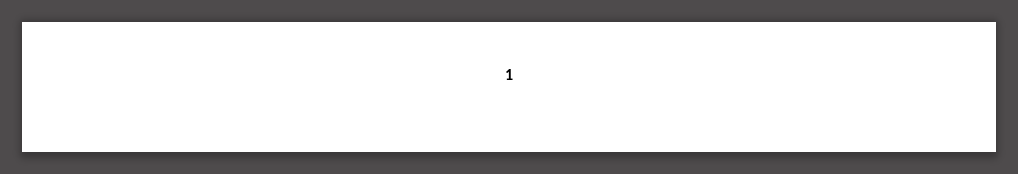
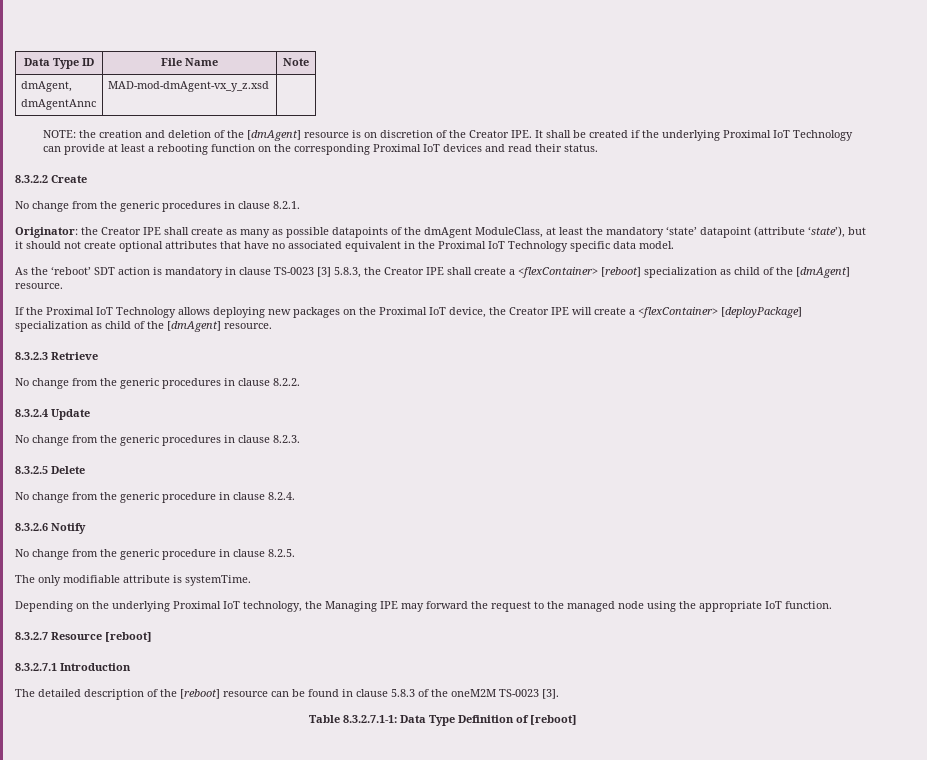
- 1
+ Data Type ID | File Name | Note
+ dmAgent,
+ dmAgentAnnc | MAD-mod-dmAgent-vx_y_z.xsd |
+ NOTE: the creation and deletion of the [dmAgent] resource is on discretion of the Creator IPE. It shall be created if the underlying Proximal IoT Technology can provide at least a rebooting function on the corresponding Proximal IoT devices and read their status.
+ 8.3.2.2 Create
+ No change from the generic procedures in clause 8.2.1.
+ Originator: the Creator IPE shall create as many as possible datapoints of the dmAgent ModuleClass, at least the mandatory ‘state’ datapoint (attribute ‘state’), but it should not create optional attributes that have no associated equivalent in the Proximal IoT Technology specific data model.
+ As the ‘reboot’ SDT action is mandatory in clause TS-0023 [3] 5.8.3, the Creator IPE shall create a <flexContainer> [reboot] specialization as child of the [dmAgent] resource.
+ If the Proximal IoT Technology allows deploying new packages on the Proximal IoT device, the Creator IPE will create a <flexContainer> [deployPackage] specialization as child of the [dmAgent] resource.
+ 8.3.2.3 Retrieve
+ No change from the generic procedures in clause 8.2.2.
+ 8.3.2.4 Update
+ No change from the generic procedures in clause 8.2.3.
+ 8.3.2.5 Delete
+ No change from the generic procedure in clause 8.2.4.
+ 8.3.2.6 Notify
+ No change from the generic procedure in clause 8.2.5.
+ The only modifiable attribute is systemTime.
+ Depending on the underlying Proximal IoT technology, the Managing IPE may forward the request to the managed node using the appropriate IoT function.
+ 8.3.2.7 Resource [reboot]
+ 8.3.2.7.1 Introduction
+ The detailed description of the [reboot] resource can be found in clause 5.8.3 of the oneM2M TS-0023 [3].
+ Table 8.3.2.7.1-1: Data Type Definition of [reboot]

